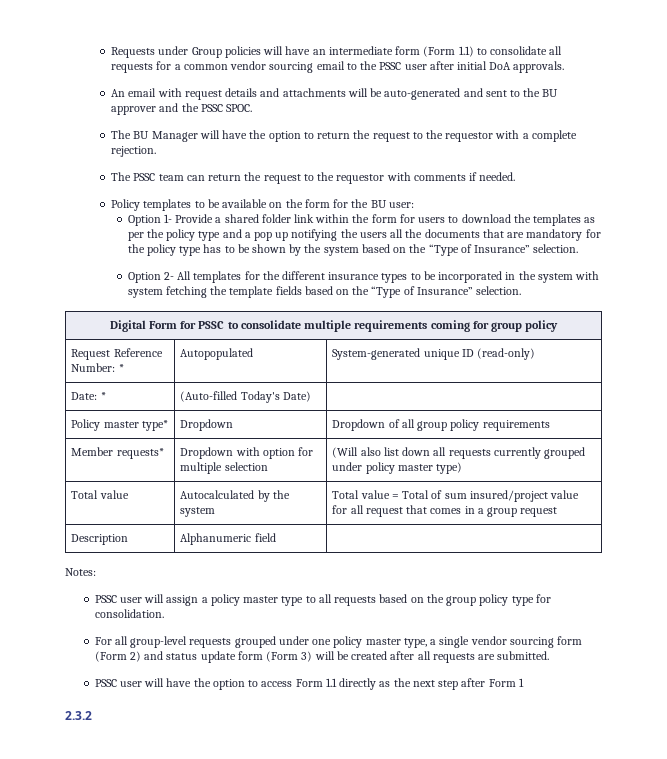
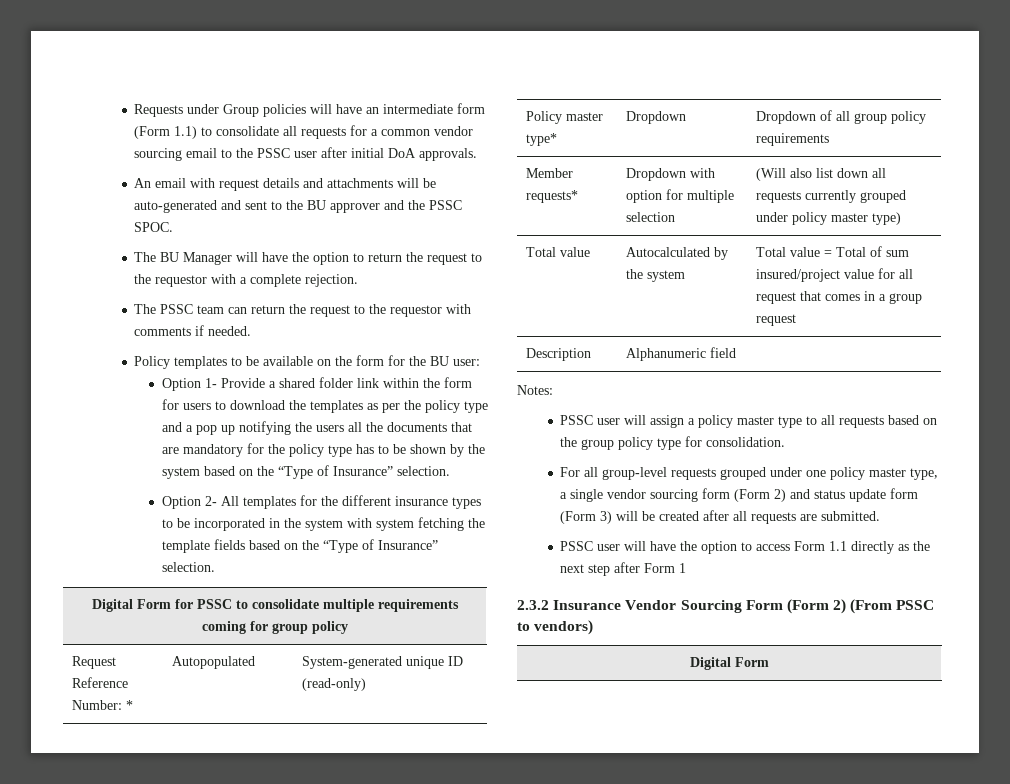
- Date: * | (Auto-filled Today's Date) |
- 2.3.2
+ 2.3.2 Insurance Vendor Sourcing Form (Form 2) (From PSSC to vendors)
+ Digital Form

